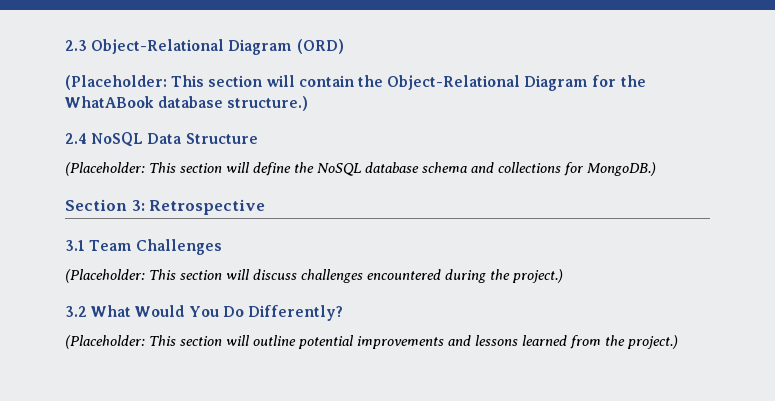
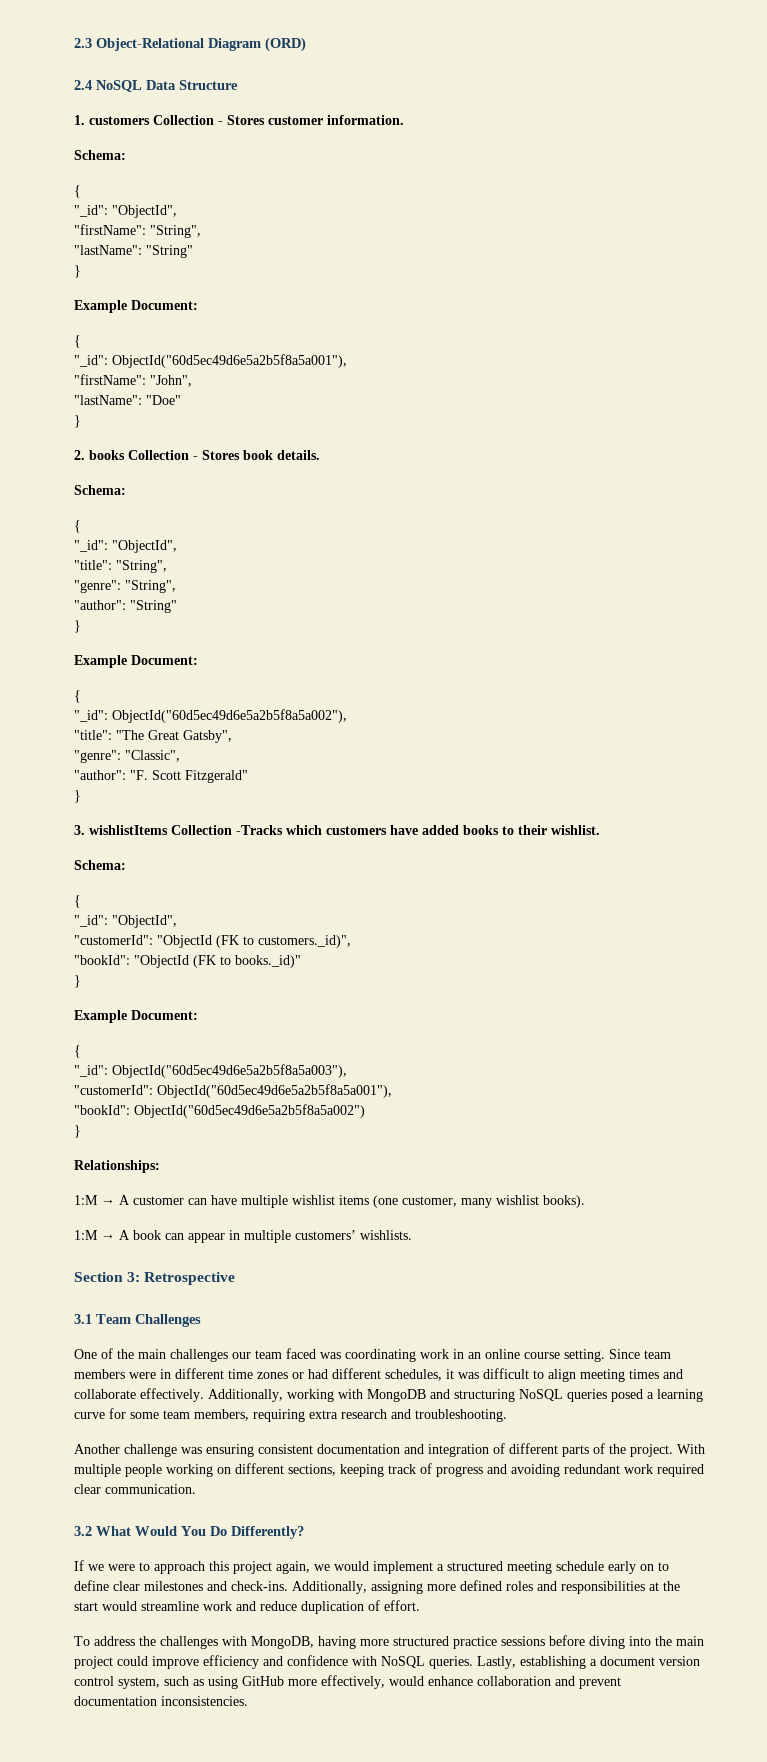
- (Placeholder: This section will contain the Object-Relational Diagram for the WhatABook database structure.)
  2.4 NoSQL Data Structure
- (Placeholder: This section will define the NoSQL database schema and collections for MongoDB.)
+ 1. customers Collection - Stores customer information.
+ Schema:
+ {
+ "_id": "ObjectId",
+ "firstName": "String",
+ "lastName": "String"
+ }
+ Example Document:
+ {
+ "_id": ObjectId("60d5ec49d6e5a2b5f8a5a001"),
+ "firstName": "John",
+ "lastName": "Doe"
+ }
+ 2. books Collection - Stores book details.
+ Schema:
+ {
+ "_id": "ObjectId",
+ "title": "String",
+ "genre": "String",
+ "author": "String"
+ }
+ Example Document:
+ {
+ "_id": ObjectId("60d5ec49d6e5a2b5f8a5a002"),
+ "title": "The Great Gatsby",
+ "genre": "Classic",
+ "author": "F. Scott Fitzgerald"
+ }
+ 3. wishlistItems Collection -Tracks which customers have added books to their wishlist.
+ Schema:
+ {
+ "_id": "ObjectId",
+ "customerId": "ObjectId (FK to customers._id)",
+ "bookId": "ObjectId (FK to books._id)"
+ }
+ Example Document:
+ {
+ "_id": ObjectId("60d5ec49d6e5a2b5f8a5a003"),
+ "customerId": ObjectId("60d5ec49d6e5a2b5f8a5a001"),
+ "bookId": ObjectId("60d5ec49d6e5a2b5f8a5a002")
+ }
+ Relationships:
+ 1:M → A customer can have multiple wishlist items (one customer, many wishlist books).
+ 1:M → A book can appear in multiple customers’ wishlists.
- (Placeholder: This section will discuss challenges encountered during the project.)
+ One of the main challenges our team faced was coordinating work in an online course setting. Since team members were in different time zones or had different schedules, it was difficult to align meeting times and collaborate effectively. Additionally, working with MongoDB and structuring NoSQL queries posed a learning curve for some team members, requiring extra research and troubleshooting.
+ Another challenge was ensuring consistent documentation and integration of different parts of the project. With multiple people working on different sections, keeping track of progress and avoiding redundant work required clear communication.
- (Placeholder: This section will outline potential improvements and lessons learned from the project.)
+ If we were to approach this project again, we would implement a structured meeting schedule early on to define clear milestones and check-ins. Additionally, assigning more defined roles and responsibilities at the start would streamline work and reduce duplication of effort.
+ To address the challenges with MongoDB, having more structured practice sessions before diving into the main project could improve efficiency and confidence with NoSQL queries. Lastly, establishing a document version control system, such as using GitHub more effectively, would enhance collaboration and prevent documentation inconsistencies.

